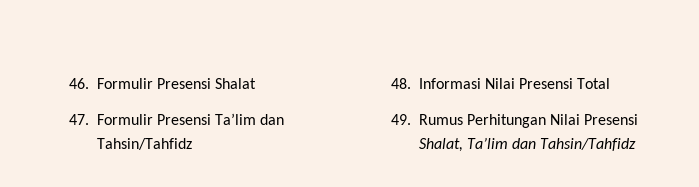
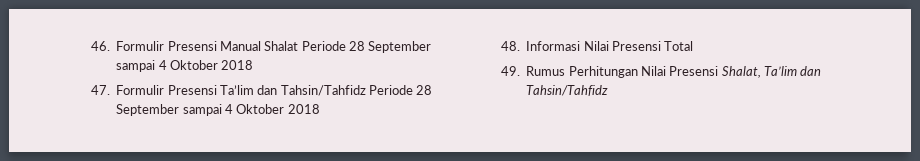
- 46. Formulir Presensi Shalat
+ 46. Formulir Presensi Manual Shalat Periode 28 September sampai 4 Oktober 2018
- 47. Formulir Presensi Ta’lim dan Tahsin/Tahfidz
+ 47. Formulir Presensi Ta’lim dan Tahsin/Tahfidz Periode 28 September sampai 4 Oktober 2018

